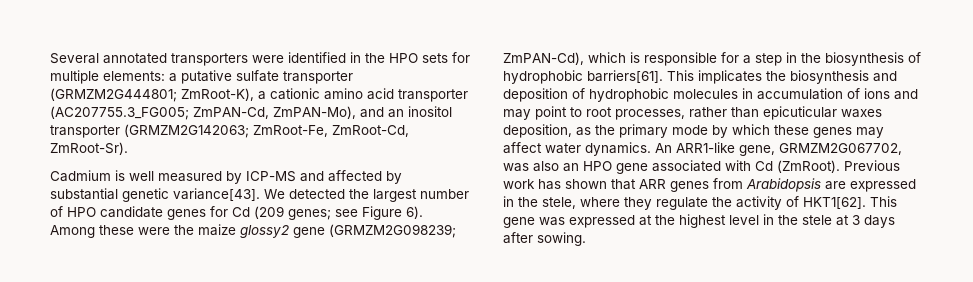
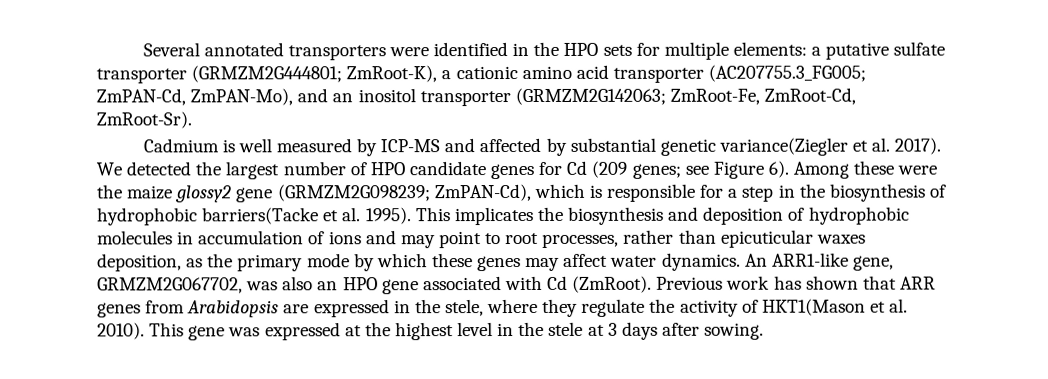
- Cadmium is well measured by ICP-MS and affected by substantial genetic variance[43].
+ Cadmium is well measured by ICP-MS and affected by substantial genetic variance(Ziegler et al. 2017).
- Among these were the maize glossy2 gene (GRMZM2G098239; ZmPAN-Cd), which is responsible for a step in the biosynthesis of hydrophobic barriers[61].
+ Among these were the maize glossy2 gene (GRMZM2G098239; ZmPAN-Cd), which is responsible for a step in the biosynthesis of hydrophobic barriers(Tacke et al. 1995).
- Previous work has shown that ARR genes from Arabidopsis are expressed in the stele, where they regulate the activity of HKT1[62].
+ Previous work has shown that ARR genes from Arabidopsis are expressed in the stele, where they regulate the activity of HKT1(Mason et al. 2010).

